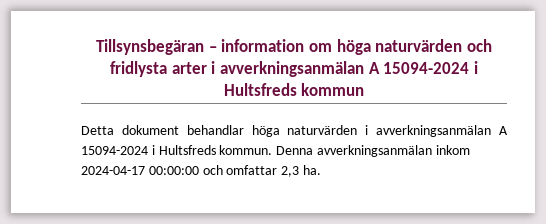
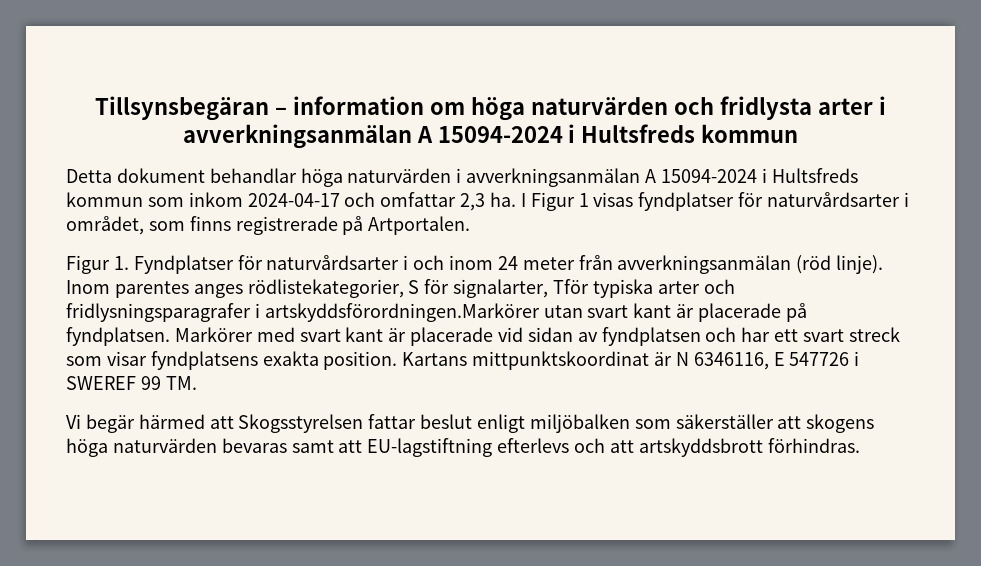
- Detta dokument behandlar höga naturvärden i avverkningsanmälan A 15094-2024 i Hultsfreds kommun. Denna avverkningsanmälan inkom 2024-04-17 00:00:00 och omfattar 2,3 ha.
+ Detta dokument behandlar höga naturvärden i avverkningsanmälan A 15094-2024 i Hultsfreds kommun som inkom 2024-04-17 och omfattar 2,3 ha.
+ I Figur 1 visas fyndplatser för naturvårdsarter i området, som finns registrerade på Artportalen.
+ Figur 1. Fyndplatser för naturvårdsarter i och inom 24 meter från avverkningsanmälan (röd linje). Inom parentes anges rödlistekategorier, S för signalarter, Tför typiska arter och fridlysningsparagrafer i artskyddsförordningen.Markörer utan svart kant är placerade på fyndplatsen. Markörer med svart kant är placerade vid sidan av fyndplatsen och har ett svart streck som visar fyndplatsens exakta position. Kartans mittpunktskoordinat är N 6346116, E 547726 i SWEREF 99 TM.
+ Vi begär härmed att Skogsstyrelsen fattar beslut enligt miljöbalken som säkerställer att skogens höga naturvärden bevaras samt att EU-lagstiftning efterlevs och att artskyddsbrott förhindras.

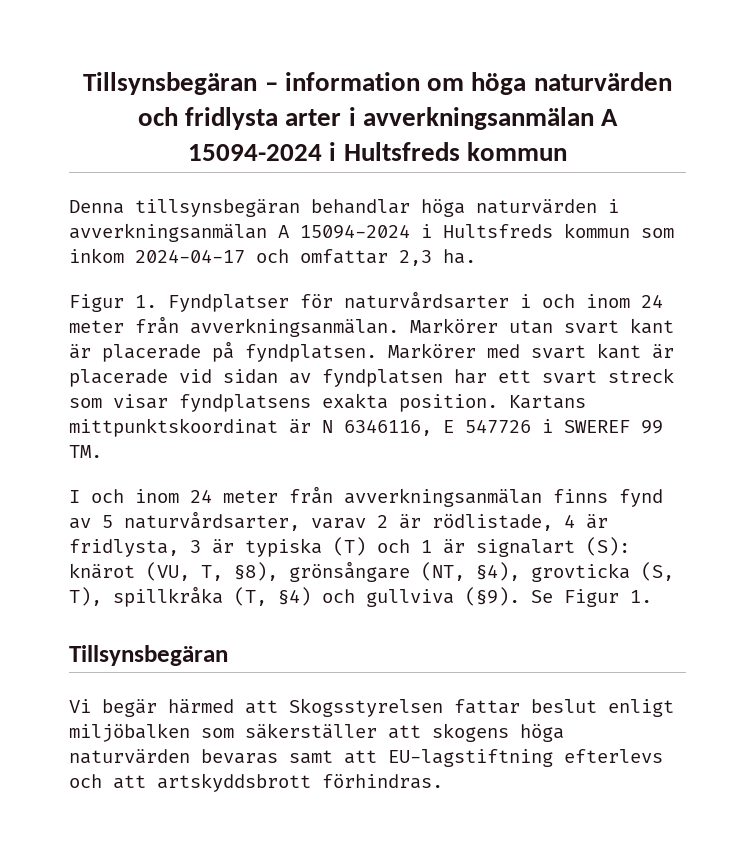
- Detta dokument behandlar höga naturvärden i avverkningsanmälan A 15094-2024 i Hultsfreds kommun som inkom 2024-04-17 och omfattar 2,3 ha. I Figur 1 visas fyndplatser för naturvårdsarter i området, som finns registrerade på Artportalen.
+ Denna tillsynsbegäran behandlar höga naturvärden i avverkningsanmälan A 15094-2024 i Hultsfreds kommun som inkom 2024-04-17 och omfattar 2,3 ha.
- Figur 1. Fyndplatser för naturvårdsarter i och inom 24 meter från avverkningsanmälan (röd linje). Inom parentes anges rödlistekategorier, S för signalarter, Tför typiska arter och fridlysningsparagrafer i artskyddsförordningen.Markörer utan svart kant är placerade på fyndplatsen.
+ Figur 1. Fyndplatser för naturvårdsarter i och inom 24 meter från avverkningsanmälan. Markörer utan svart kant är placerade på fyndplatsen.
- Markörer med svart kant är placerade vid sidan av fyndplatsen och har ett svart streck som visar fyndplatsens exakta position.
+ Markörer med svart kant är placerade vid sidan av fyndplatsen har ett svart streck som visar fyndplatsens exakta position.
+ I och inom 24 meter från avverkningsanmälan finns fynd av 5 naturvårdsarter, varav 2 är rödlistade, 4 är fridlysta, 3 är typiska (T) och 1 är signalart (S): knärot (VU, T, §8), grönsångare (NT, §4), grovticka (S, T), spillkråka (T, §4) och gullviva (§9). Se Figur 1.
+ Tillsynsbegäran

